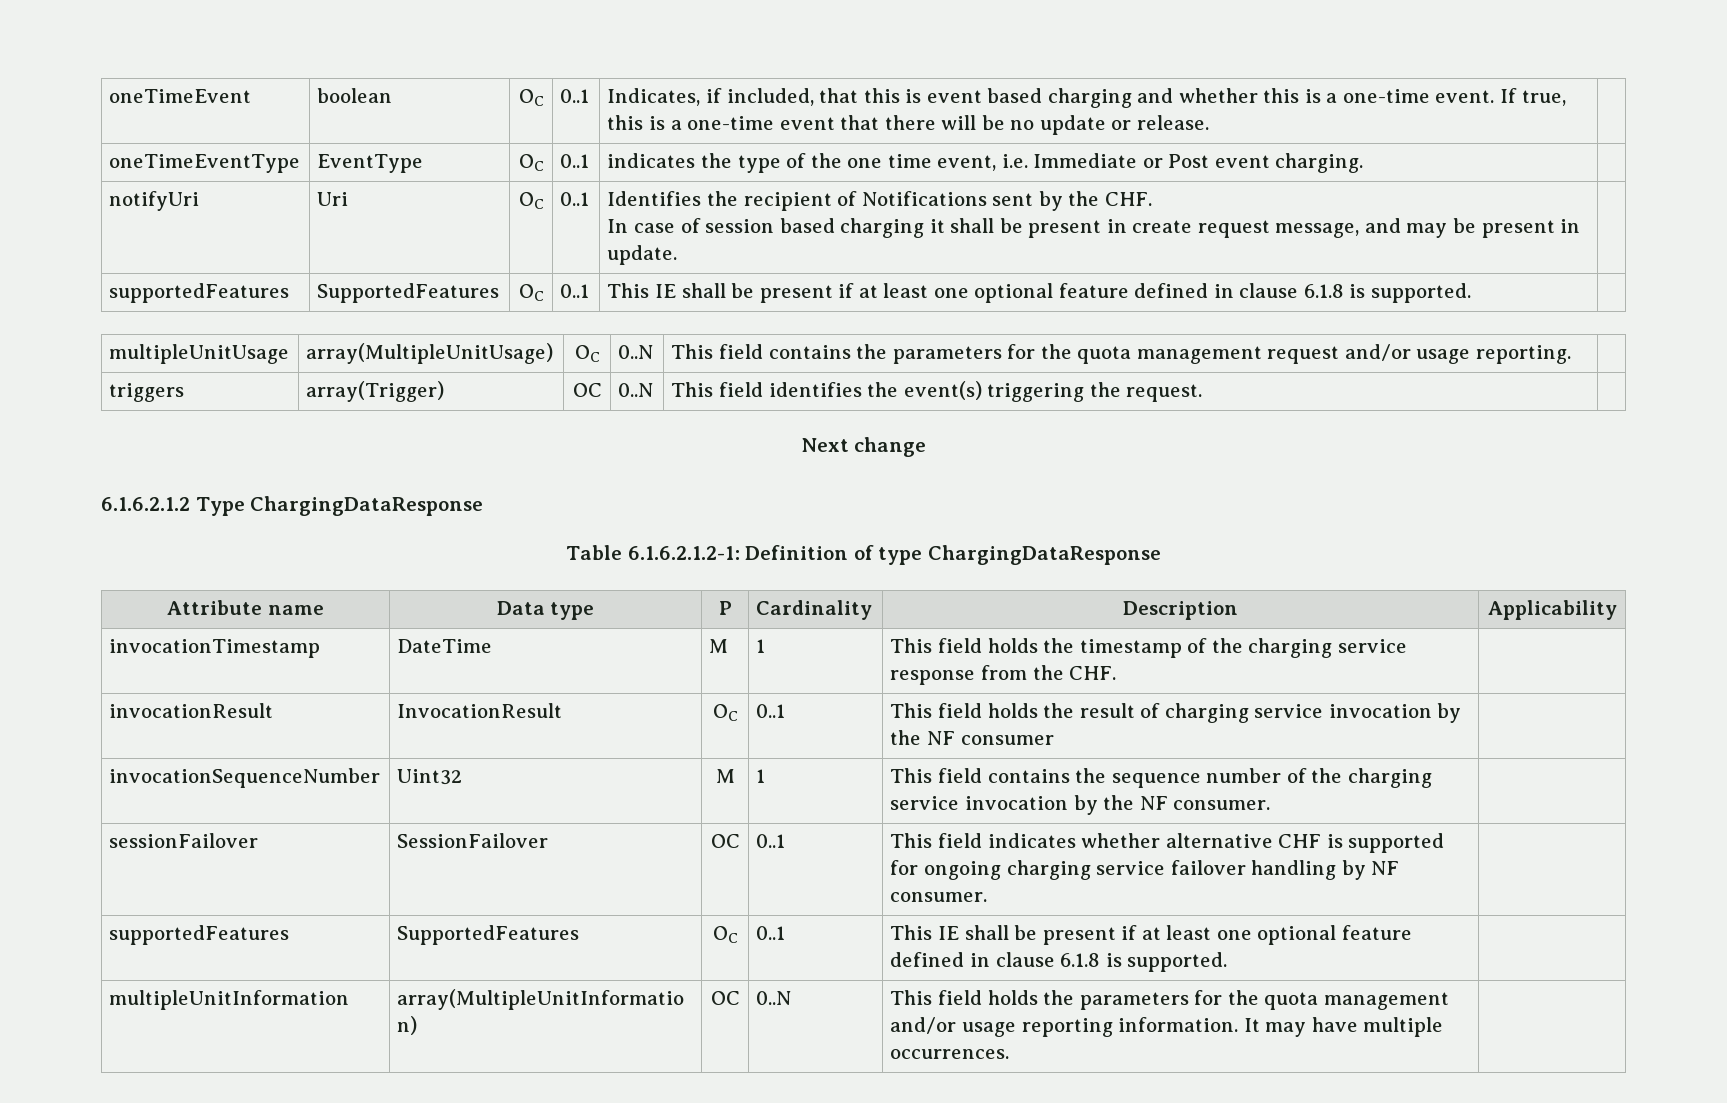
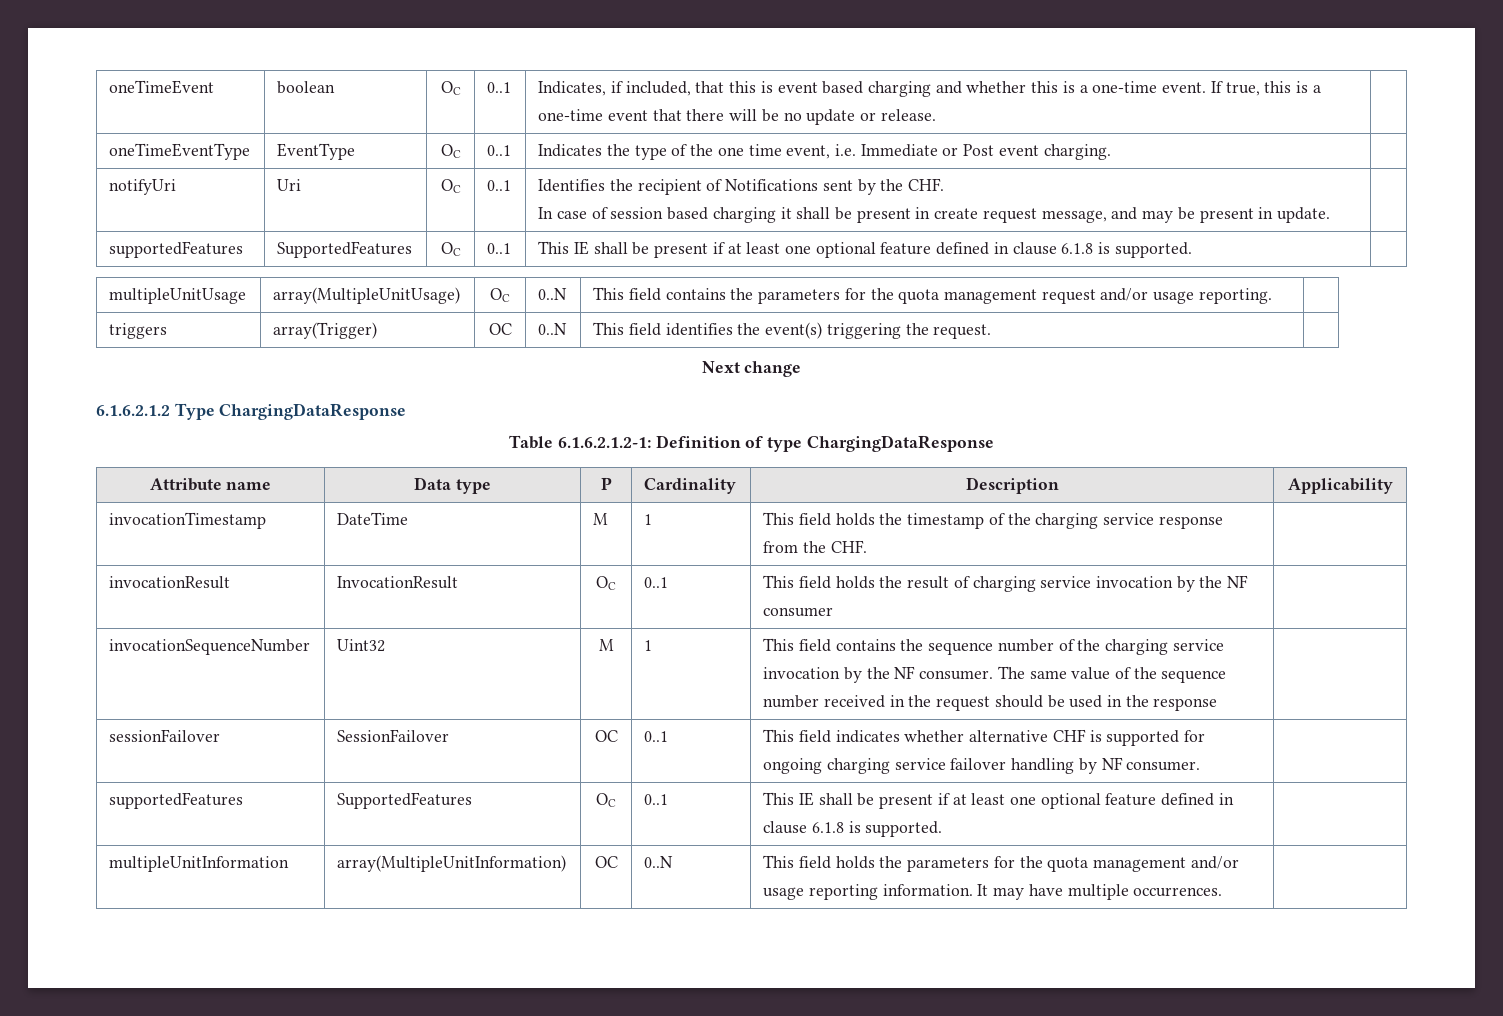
- oneTimeEventType | EventType | OC | 0..1 | indicates the type of the one time event, i.e. Immediate or Post event charging. |
+ oneTimeEventType | EventType | OC | 0..1 | Indicates the type of the one time event, i.e. Immediate or Post event charging. |
- invocationSequenceNumber | Uint32 | M | 1 | This field contains the sequence number of the charging service invocation by the NF consumer. |
+ invocationSequenceNumber | Uint32 | M | 1 | This field contains the sequence number of the charging service invocation by the NF consumer. The same value of the sequence number received in the request should be used in the response |

